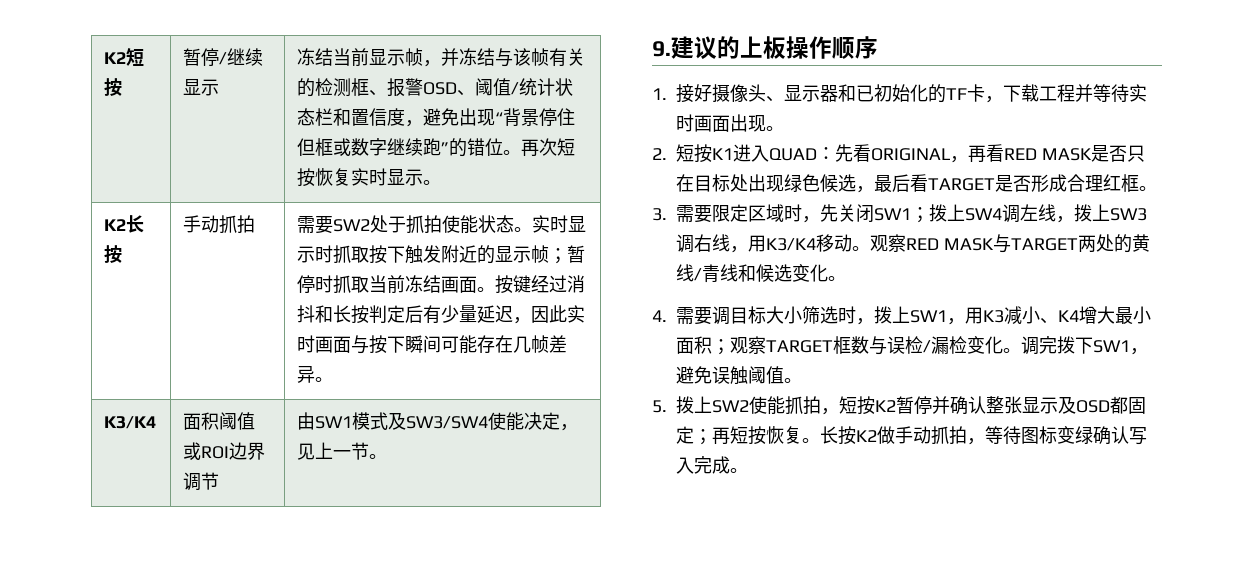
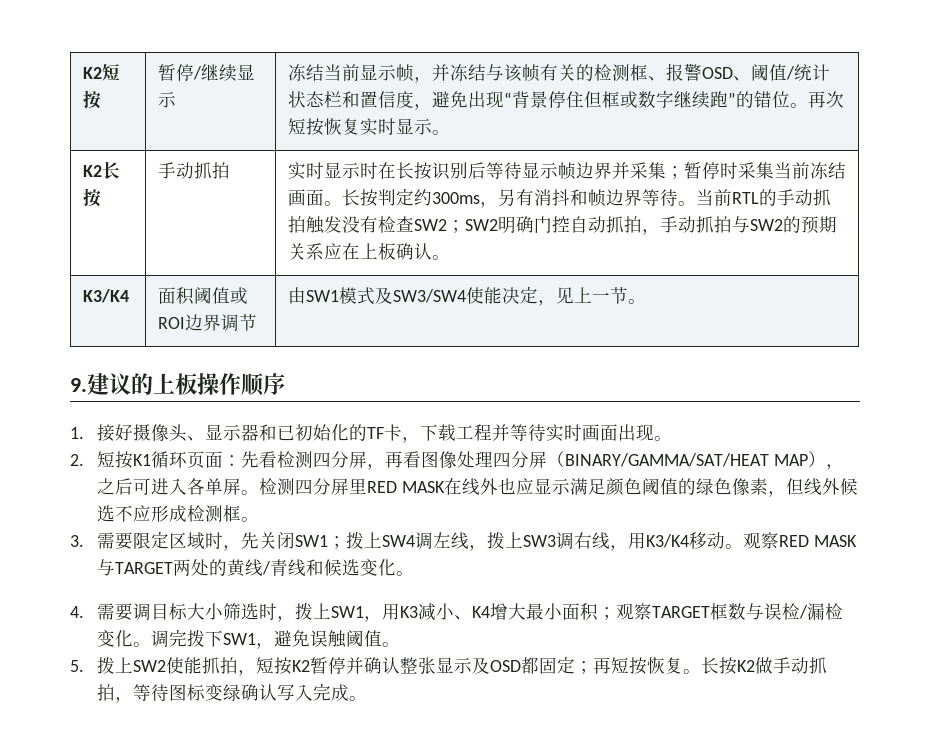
- 需要SW2处于抓拍使能状态。实时显示时抓取按下触发附近的显示帧；暂停时抓取当前冻结画面。
+ 实时显示时在长按识别后等待显示帧边界并采集；暂停时采集当前冻结画面。
- 按键经过消抖和长按判定后有少量延迟，因此实时画面与按下瞬间可能存在几帧差异。
+ 长按判定约300ms，另有消抖和帧边界等待。当前RTL的手动抓拍触发没有检查SW2；SW2明确门控自动抓拍，手动抓拍与SW2的预期关系应在上板确认。
- 2.短按K1进入QUAD：先看ORIGINAL，再看RED MASK是否只在目标处出现绿色候选，最后看TARGET是否形成合理红框。
+ 2.短按K1循环页面：先看检测四分屏，再看图像处理四分屏（BINARY/GAMMA/SAT/HEAT MAP），之后可进入各单屏。检测四分屏里RED MASK在线外也应显示满足颜色阈值的绿色像素，但线外候选不应形成检测框。

